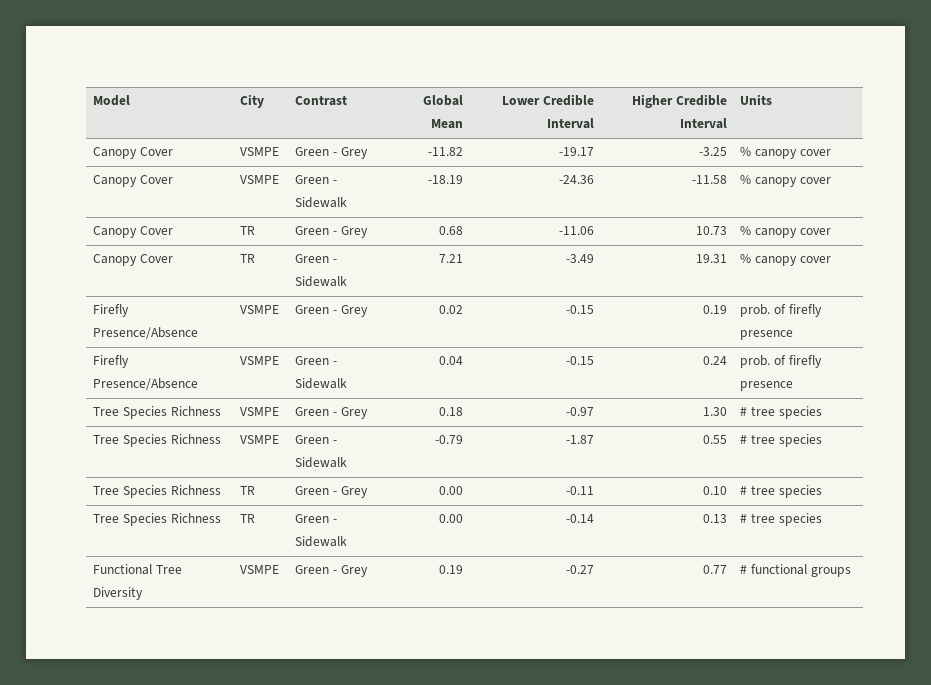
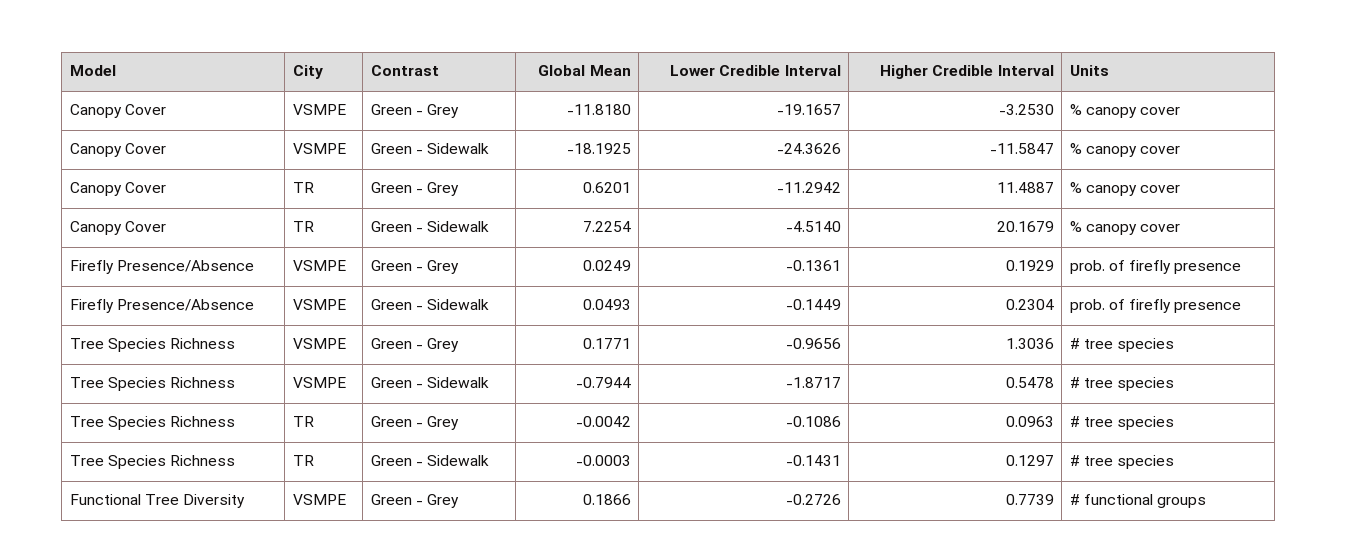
- Canopy Cover | VSMPE | Green - Grey | -11.82 | -19.17 | -3.25 | % canopy cover
+ Canopy Cover | VSMPE | Green - Grey | -11.8180 | -19.1657 | -3.2530 | % canopy cover
- Canopy Cover | VSMPE | Green - Sidewalk | -18.19 | -24.36 | -11.58 | % canopy cover
+ Canopy Cover | VSMPE | Green - Sidewalk | -18.1925 | -24.3626 | -11.5847 | % canopy cover
- Canopy Cover | TR | Green - Grey | 0.68 | -11.06 | 10.73 | % canopy cover
+ Canopy Cover | TR | Green - Grey | 0.6201 | -11.2942 | 11.4887 | % canopy cover
- Canopy Cover | TR | Green - Sidewalk | 7.21 | -3.49 | 19.31 | % canopy cover
+ Canopy Cover | TR | Green - Sidewalk | 7.2254 | -4.5140 | 20.1679 | % canopy cover
- Firefly Presence/Absence | VSMPE | Green - Grey | 0.02 | -0.15 | 0.19 | prob. of firefly presence
+ Firefly Presence/Absence | VSMPE | Green - Grey | 0.0249 | -0.1361 | 0.1929 | prob. of firefly presence
- Firefly Presence/Absence | VSMPE | Green - Sidewalk | 0.04 | -0.15 | 0.24 | prob. of firefly presence
+ Firefly Presence/Absence | VSMPE | Green - Sidewalk | 0.0493 | -0.1449 | 0.2304 | prob. of firefly presence
- Tree Species Richness | VSMPE | Green - Grey | 0.18 | -0.97 | 1.30 | # tree species
+ Tree Species Richness | VSMPE | Green - Grey | 0.1771 | -0.9656 | 1.3036 | # tree species
- Tree Species Richness | VSMPE | Green - Sidewalk | -0.79 | -1.87 | 0.55 | # tree species
+ Tree Species Richness | VSMPE | Green - Sidewalk | -0.7944 | -1.8717 | 0.5478 | # tree species
- Tree Species Richness | TR | Green - Grey | 0.00 | -0.11 | 0.10 | # tree species
+ Tree Species Richness | TR | Green - Grey | -0.0042 | -0.1086 | 0.0963 | # tree species
- Tree Species Richness | TR | Green - Sidewalk | 0.00 | -0.14 | 0.13 | # tree species
+ Tree Species Richness | TR | Green - Sidewalk | -0.0003 | -0.1431 | 0.1297 | # tree species
- Functional Tree Diversity | VSMPE | Green - Grey | 0.19 | -0.27 | 0.77 | # functional groups
+ Functional Tree Diversity | VSMPE | Green - Grey | 0.1866 | -0.2726 | 0.7739 | # functional groups

